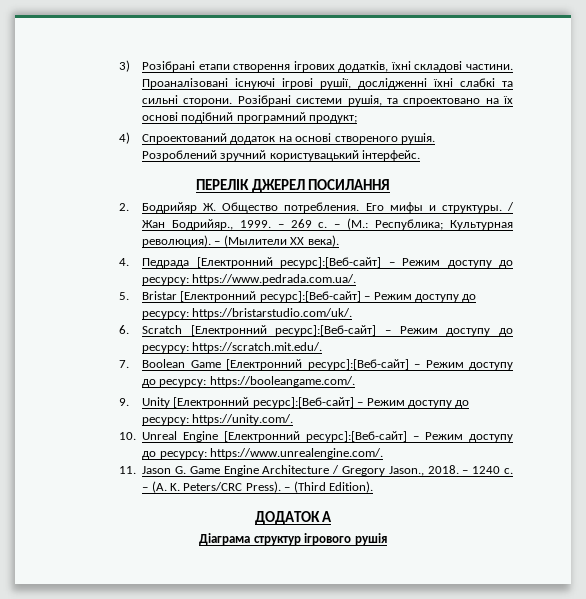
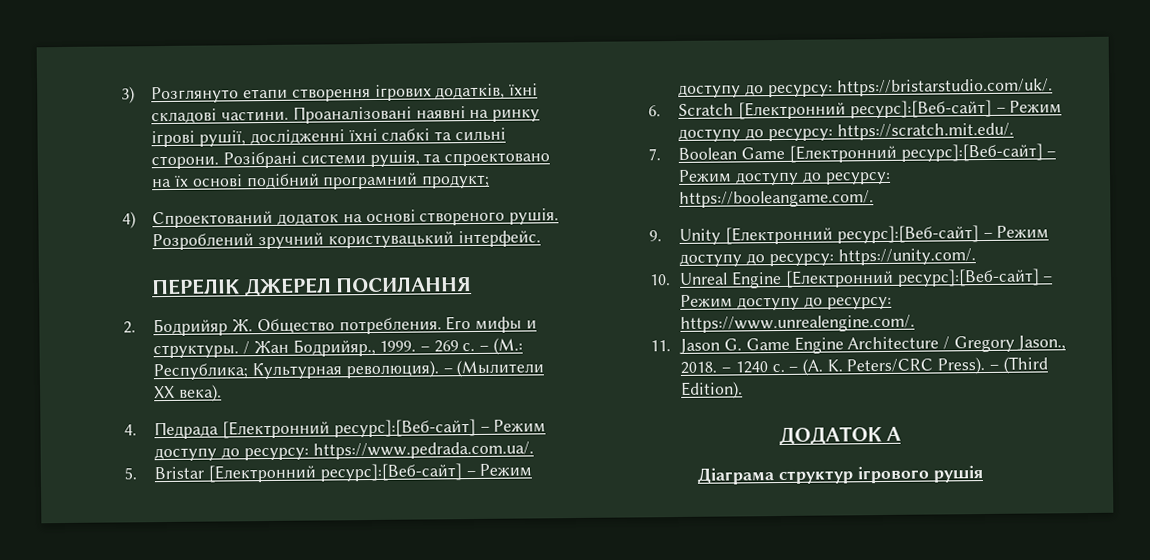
- 3) Розібрані етапи створення ігрових додатків, їхні складові частини.
+ 3) Розглянуто етапи створення ігрових додатків, їхні складові частини.
- Проаналізовані існуючі ігрові рушії, дослідженні їхні слабкі та сильні сторони.
+ Проаналізовані наявні на ринку ігрові рушії, дослідженні їхні слабкі та сильні сторони.

